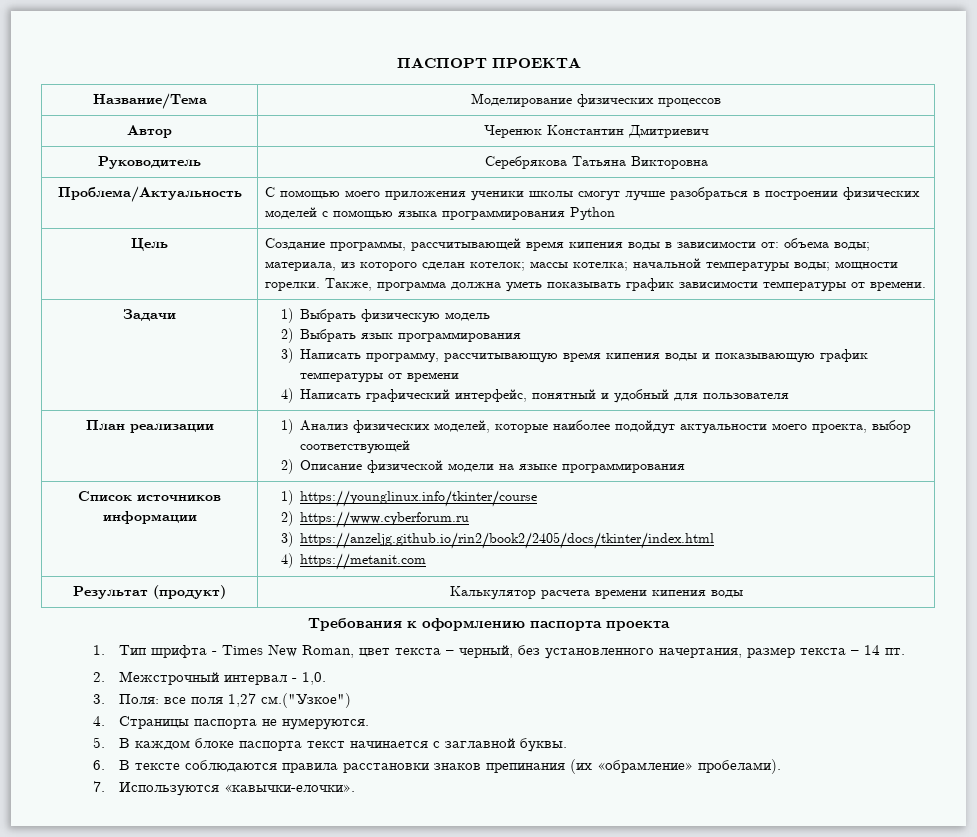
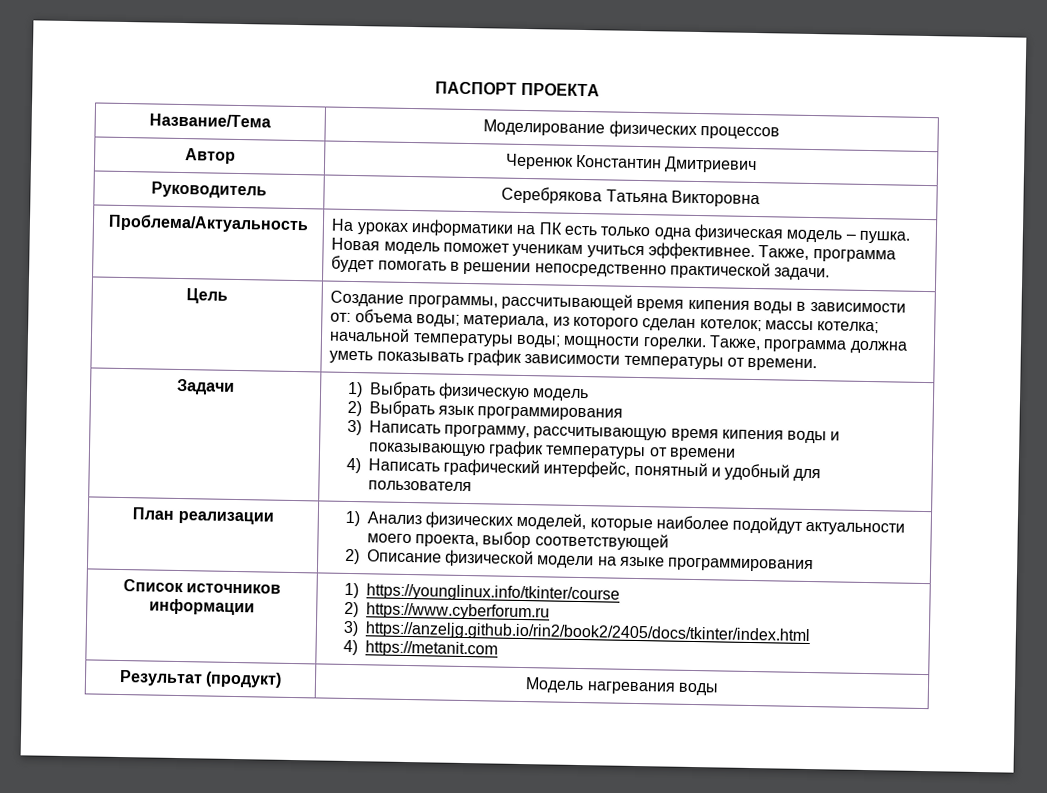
- Проблема/Актуальность | С помощью моего приложения ученики школы смогут лучше разобраться в построении физических моделей с помощью языка программирования Python
+ Проблема/Актуальность | На уроках информатики на ПК есть только одна физическая модель – пушка. Новая модель поможет ученикам учиться эффективнее. Также, программа будет помогать в решении непосредственно практической задачи.
- Результат (продукт) | Калькулятор расчета времени кипения воды
- Требования к оформлению паспорта проекта
- 1. Тип шрифта - Times New Roman, цвет текста – черный, без установленного начертания, размер текста – 14 пт.
- 2. Межстрочный интервал - 1,0.
- 3. Поля: все поля 1,27 см.("Узкое")
- 4. Страницы паспорта не нумеруются.
- 5. В каждом блоке паспорта текст начинается с заглавной буквы.
- 6. В тексте соблюдаются правила расстановки знаков препинания (их «обрамление» пробелами).
- 7. Используются «кавычки-елочки».
+ Результат (продукт) | Модель нагревания воды

